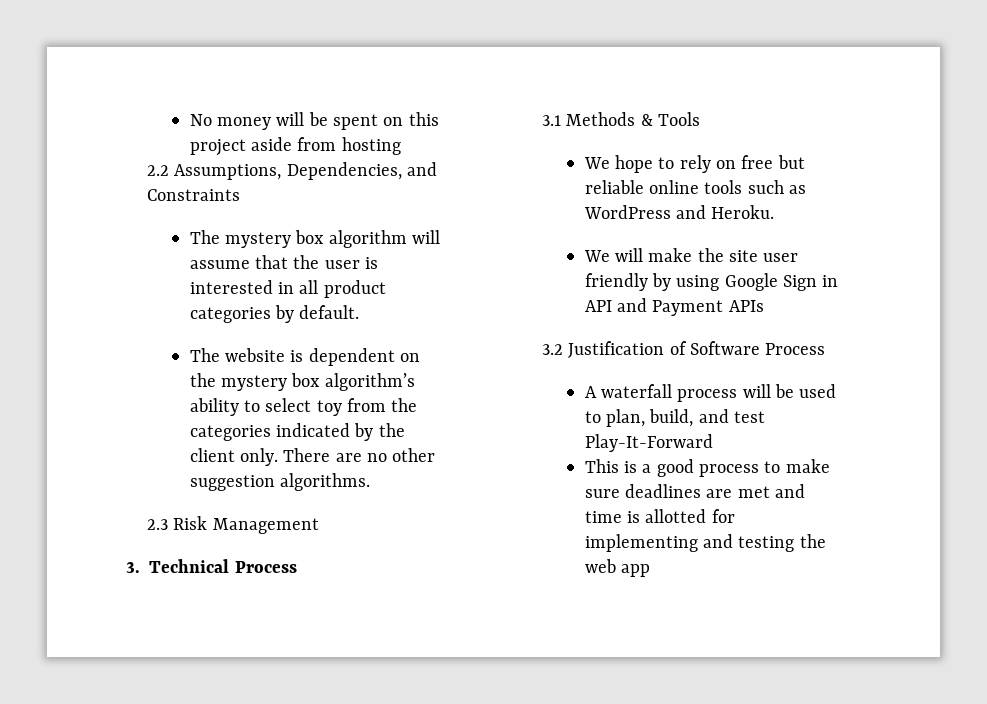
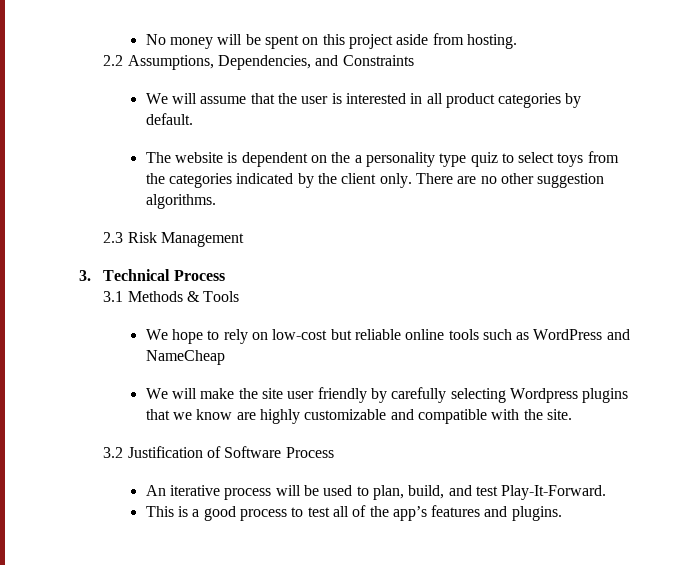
- No money will be spent on this project aside from hosting
+ No money will be spent on this project aside from hosting.
- The mystery box algorithm will assume that the user is interested in all product categories by default.
+ We will assume that the user is interested in all product categories by default.
- The website is dependent on the mystery box algorithm’s ability to select toy from the categories indicated by the client only.
+ The website is dependent on the a personality type quiz to select toys from the categories indicated by the client only.
- We hope to rely on free but reliable online tools such as WordPress and Heroku.
+ We hope to rely on low-cost but reliable online tools such as WordPress and NameCheap
- We will make the site user friendly by using Google Sign in API and Payment APIs
+ We will make the site user friendly by carefully selecting Wordpress plugins that we know are highly customizable and compatible with the site.
- A waterfall process will be used to plan, build, and test Play-It-Forward
+ An iterative process will be used to plan, build, and test Play-It-Forward.
- This is a good process to make sure deadlines are met and time is allotted for implementing and testing the web app
+ This is a good process to test all of the app’s features and plugins.

